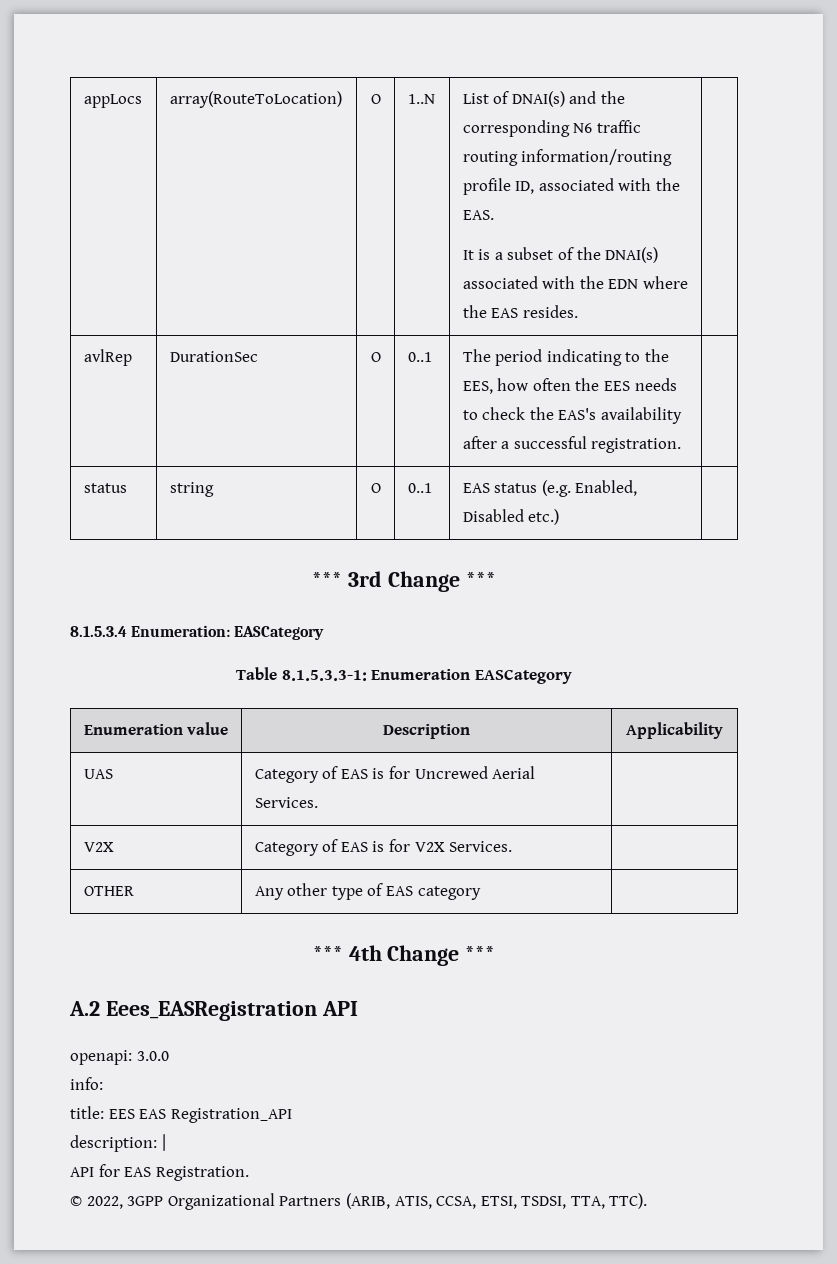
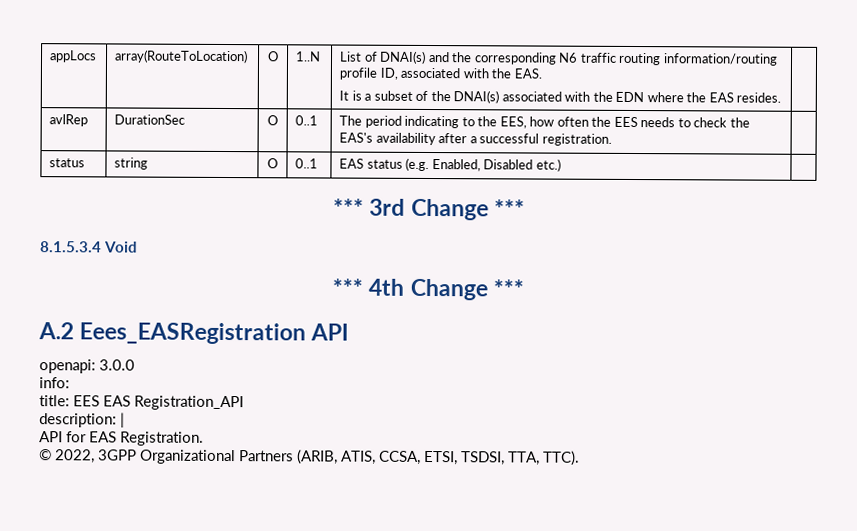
- 8.1.5.3.4 Enumeration: EASCategory
- Table 8.1.5.3.3-1: Enumeration EASCategory
- Enumeration value | Description | Applicability
- UAS | Category of EAS is for Uncrewed Aerial Services. |
- V2X | Category of EAS is for V2X Services. |
- OTHER | Any other type of EAS category |
+ 8.1.5.3.4 Void

